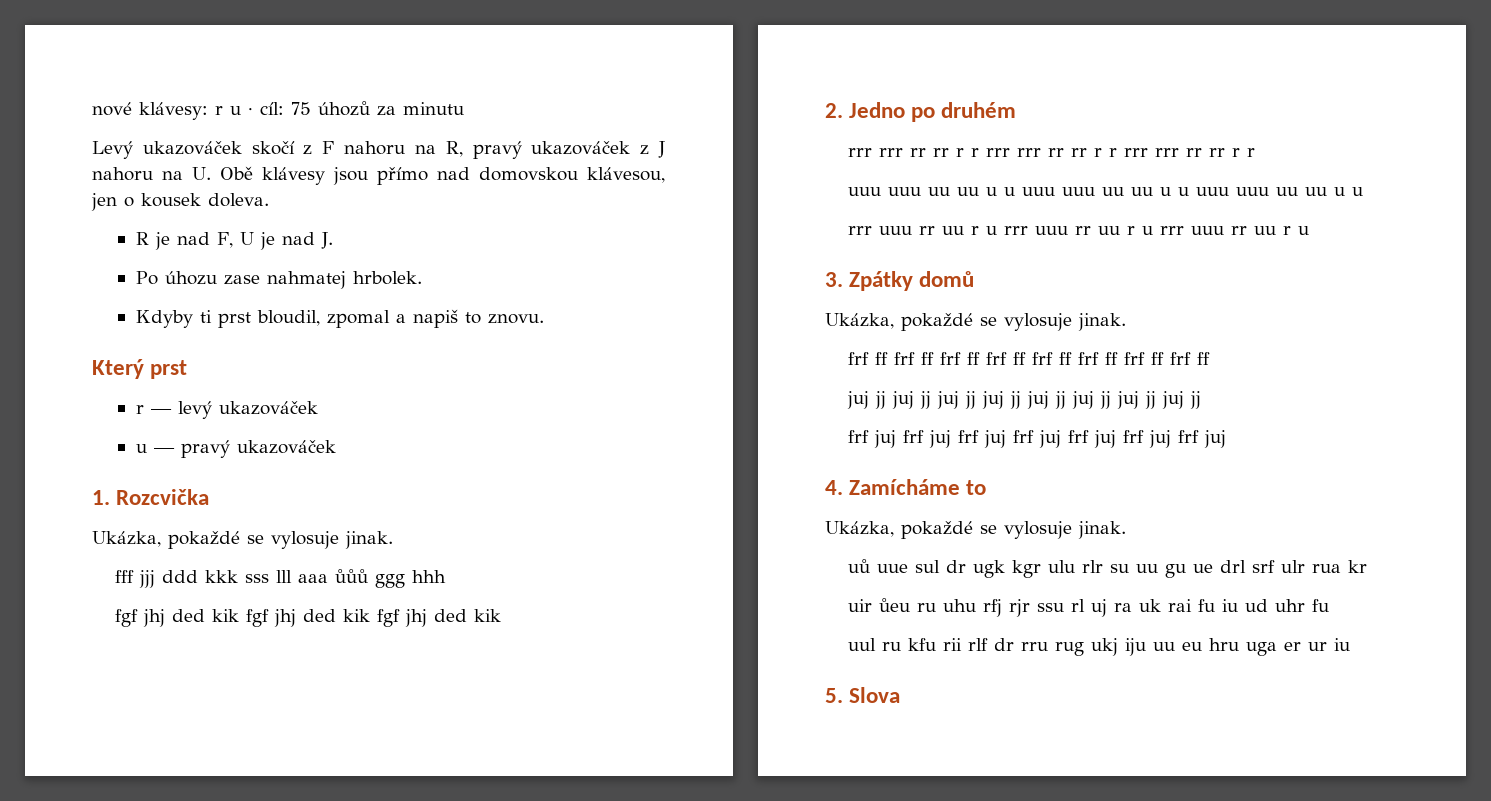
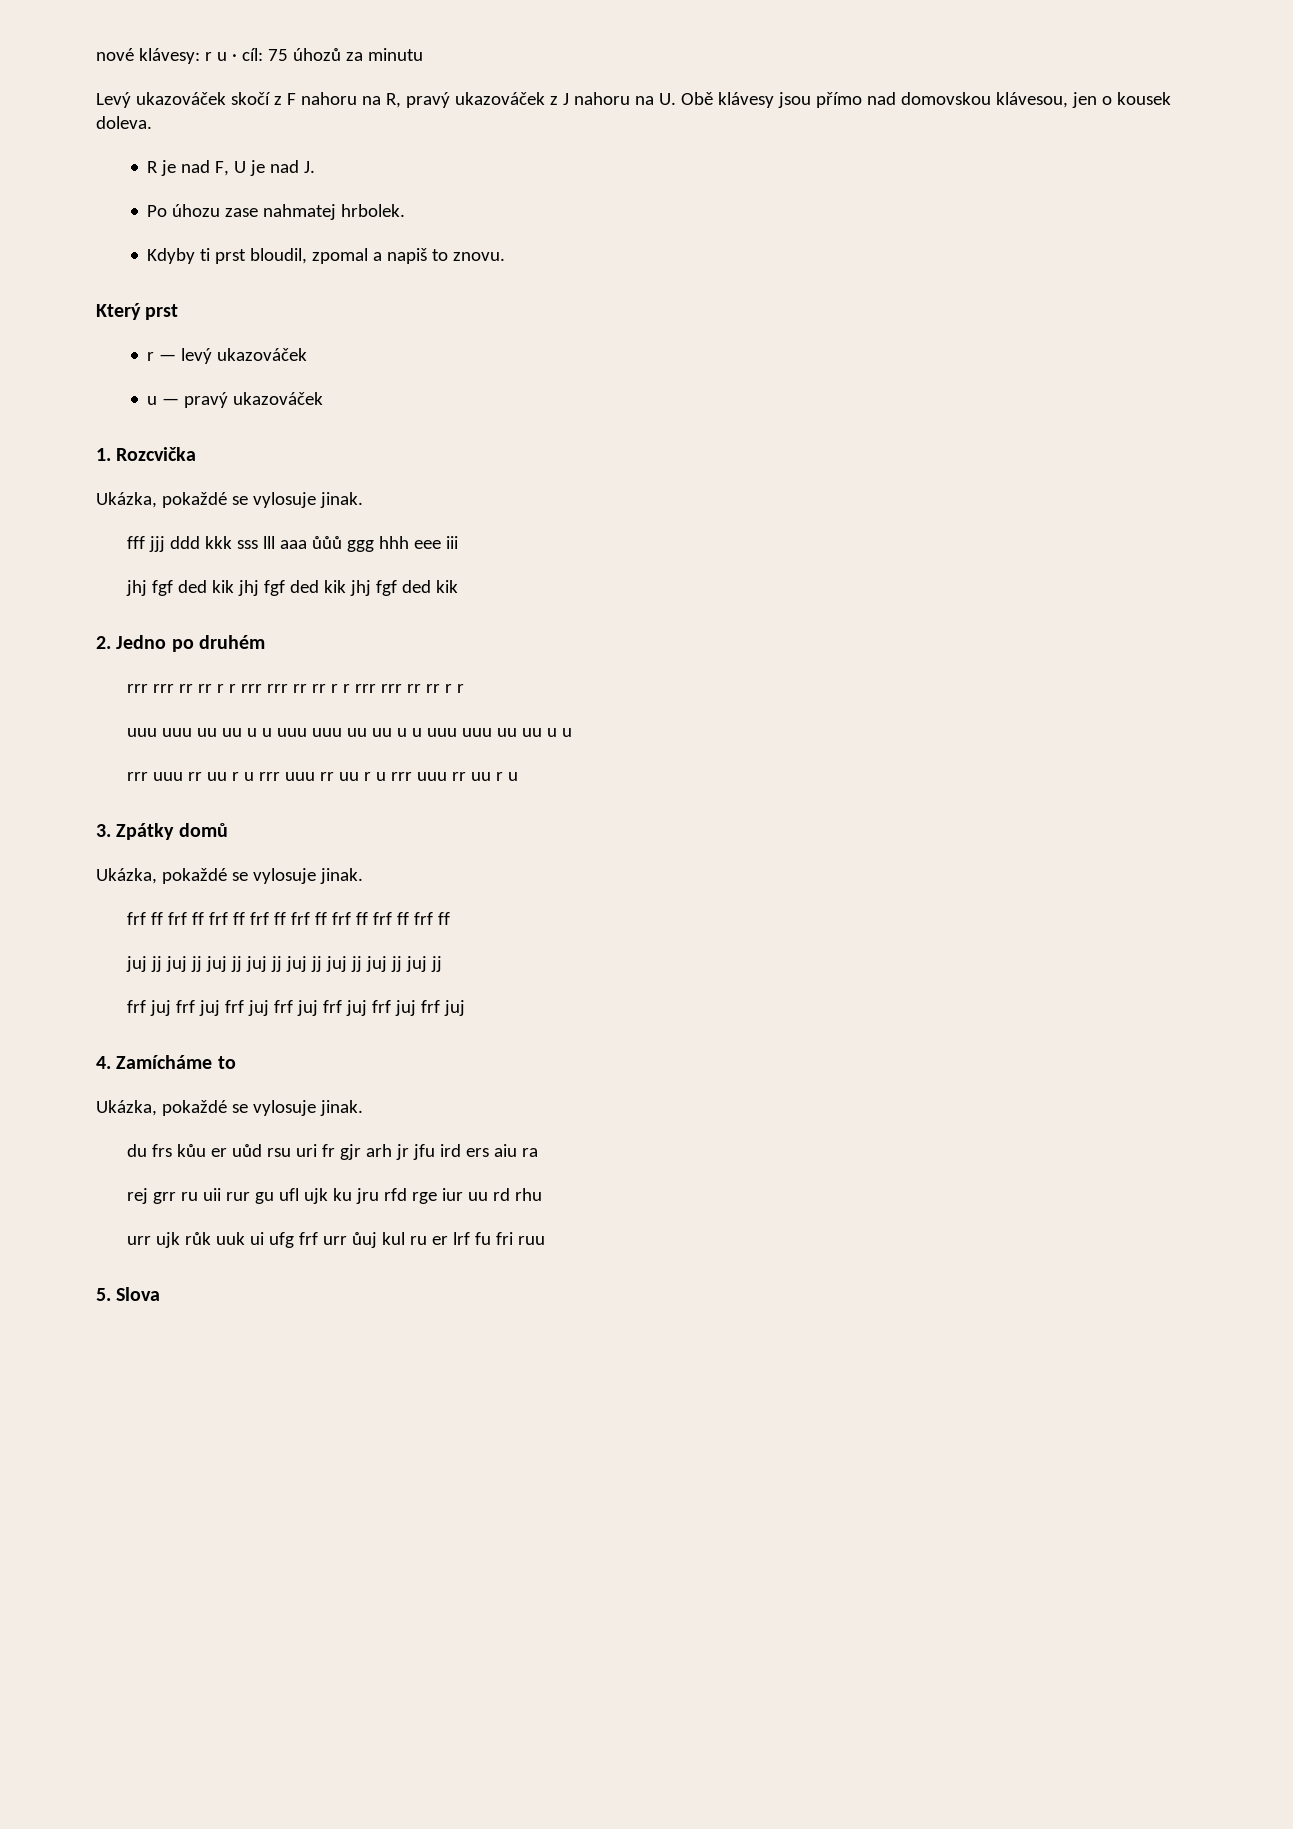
- fff jjj ddd kkk sss lll aaa ůůů ggg hhh
- fgf jhj ded kik fgf jhj ded kik fgf jhj ded kik
+ fff jjj ddd kkk sss lll aaa ůůů ggg hhh eee iii
+ jhj fgf ded kik jhj fgf ded kik jhj fgf ded kik
- uů uue sul dr ugk kgr ulu rlr su uu gu ue drl srf ulr rua kr
- uir ůeu ru uhu rfj rjr ssu rl uj ra uk rai fu iu ud uhr fu
- uul ru kfu rii rlf dr rru rug ukj iju uu eu hru uga er ur iu
+ du frs kůu er uůd rsu uri fr gjr arh jr jfu ird ers aiu ra
+ rej grr ru uii rur gu ufl ujk ku jru rfd rge iur uu rd rhu
+ urr ujk růk uuk ui ufg frf urr ůuj kul ru er lrf fu fri ruu

